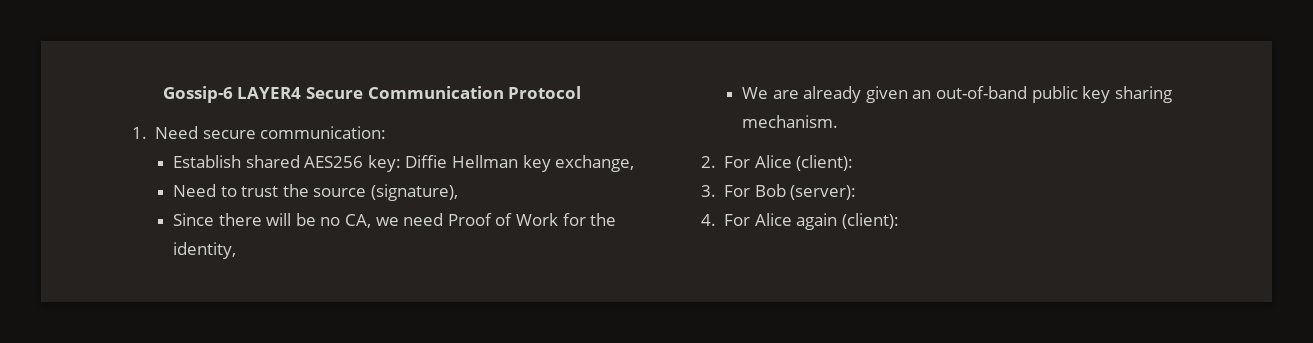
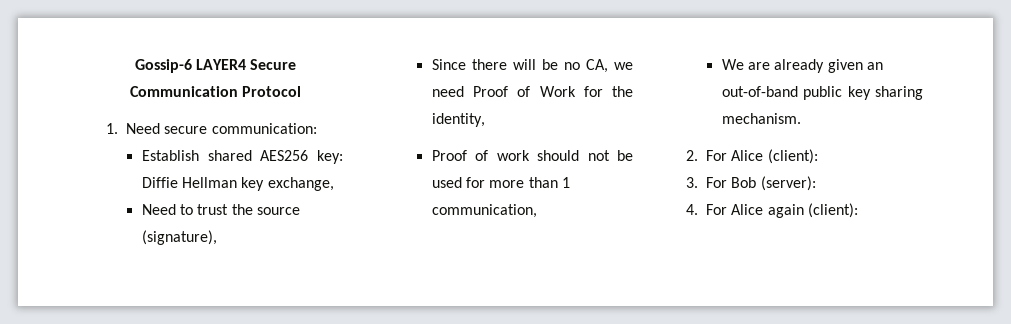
+ Proof of work should not be used for more than 1 communication,

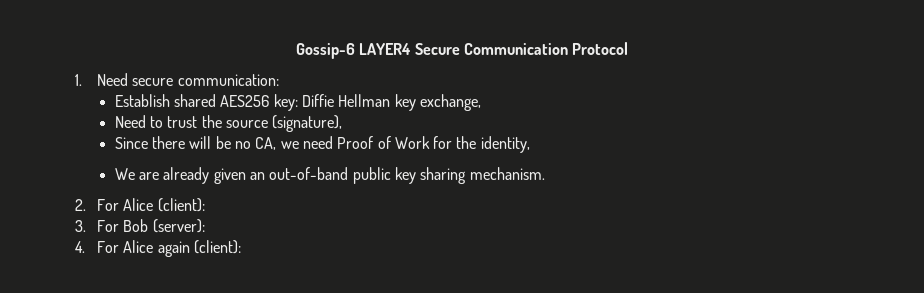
- Proof of work should not be used for more than 1 communication,

